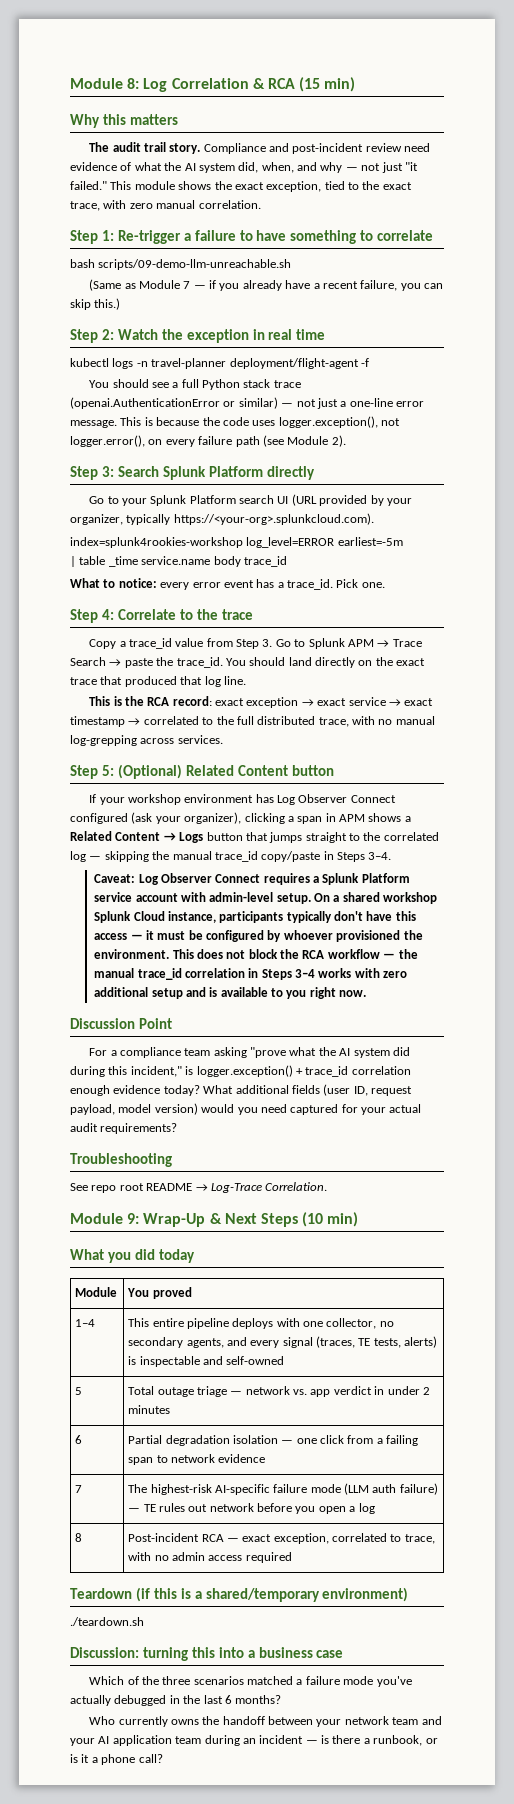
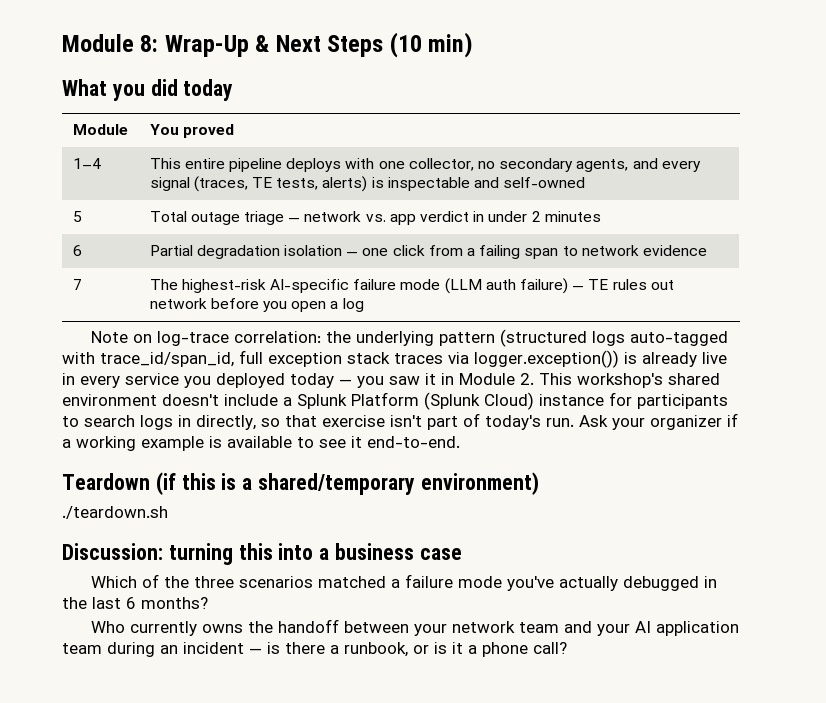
- Module 8: Log Correlation & RCA (15 min)
- Why this matters
- The audit trail story. Compliance and post-incident review need evidence of what the AI system did, when, and why — not just "it failed." This module shows the exact exception, tied to the exact trace, with zero manual correlation.
- Step 1: Re-trigger a failure to have something to correlate
- bash scripts/09-demo-llm-unreachable.sh
- (Same as Module 7 — if you already have a recent failure, you can skip this.)
- Step 2: Watch the exception in real time
- kubectl logs -n travel-planner deployment/flight-agent -f
- You should see a full Python stack trace (openai.AuthenticationError or similar) — not just a one-line error message. This is because the code uses logger.exception(), not logger.error(), on every failure path (see Module 2).
- Step 3: Search Splunk Platform directly
- Go to your Splunk Platform search UI (URL provided by your organizer, typically https://<your-org>.splunkcloud.com).
- index=splunk4rookies-workshop log_level=ERROR earliest=-5m
- | table _time service.name body trace_id
- What to notice: every error event has a trace_id. Pick one.
- Step 4: Correlate to the trace
- Copy a trace_id value from Step 3. Go to Splunk APM → Trace Search → paste the trace_id. You should land directly on the exact trace that produced that log line.
- This is the RCA record: exact exception → exact service → exact timestamp → correlated to the full distributed trace, with no manual log-grepping across services.
- Step 5: (Optional) Related Content button
- If your workshop environment has Log Observer Connect configured (ask your organizer), clicking a span in APM shows a Related Content → Logs button that jumps straight to the correlated log — skipping the manual trace_id copy/paste in Steps 3–4.
- Caveat: Log Observer Connect requires a Splunk Platform service account with admin-level setup. On a shared workshop Splunk Cloud instance, participants typically don't have this access — it must be configured by whoever provisioned the environment. This does not block the RCA workflow — the manual trace_id correlation in Steps 3–4 works with zero additional setup and is available to you right now.
- Discussion Point
- For a compliance team asking "prove what the AI system did during this incident," is logger.exception() + trace_id correlation enough evidence today? What additional fields (user ID, request payload, model version) would you need captured for your actual audit requirements?
- Troubleshooting
- See repo root README → Log-Trace Correlation.
- Module 9: Wrap-Up & Next Steps (10 min)
+ Module 8: Wrap-Up & Next Steps (10 min)
- 8 | Post-incident RCA — exact exception, correlated to trace, with no admin access required
+ Note on log-trace correlation: the underlying pattern (structured logs auto-tagged with trace_id/span_id, full exception stack traces via logger.exception()) is already live in every service you deployed today — you saw it in Module 2. This workshop's shared environment doesn't include a Splunk Platform (Splunk Cloud) instance for participants to search logs in directly, so that exercise isn't part of today's run. Ask your organizer if a working example is available to see it end-to-end.

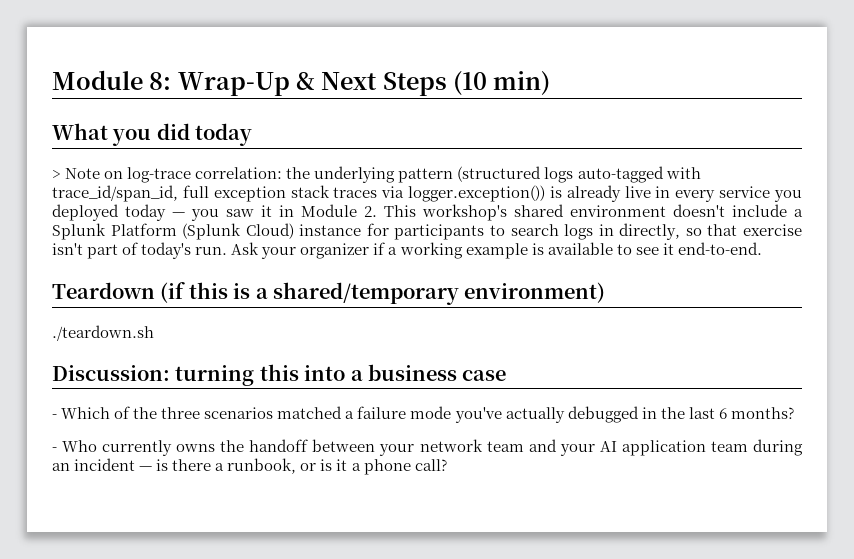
- Module | You proved
- 1–4 | This entire pipeline deploys with one collector, no secondary agents, and every signal (traces, TE tests, alerts) is inspectable and self-owned
- 5 | Total outage triage — network vs. app verdict in under 2 minutes
- 6 | Partial degradation isolation — one click from a failing span to network evidence
- 7 | The highest-risk AI-specific failure mode (LLM auth failure) — TE rules out network before you open a log
- Note on log-trace correlation:
+ > Note on log-trace correlation:
- Which of the three scenarios matched a failure mode you've actually debugged in the last 6 months?
+ - Which of the three scenarios matched a failure mode you've actually debugged in the last 6 months?
- Who currently owns the handoff between your network team and your AI application team during an incident — is there a runbook, or is it a phone call?
+ - Who currently owns the handoff between your network team and your AI application team during an incident — is there a runbook, or is it a phone call?

